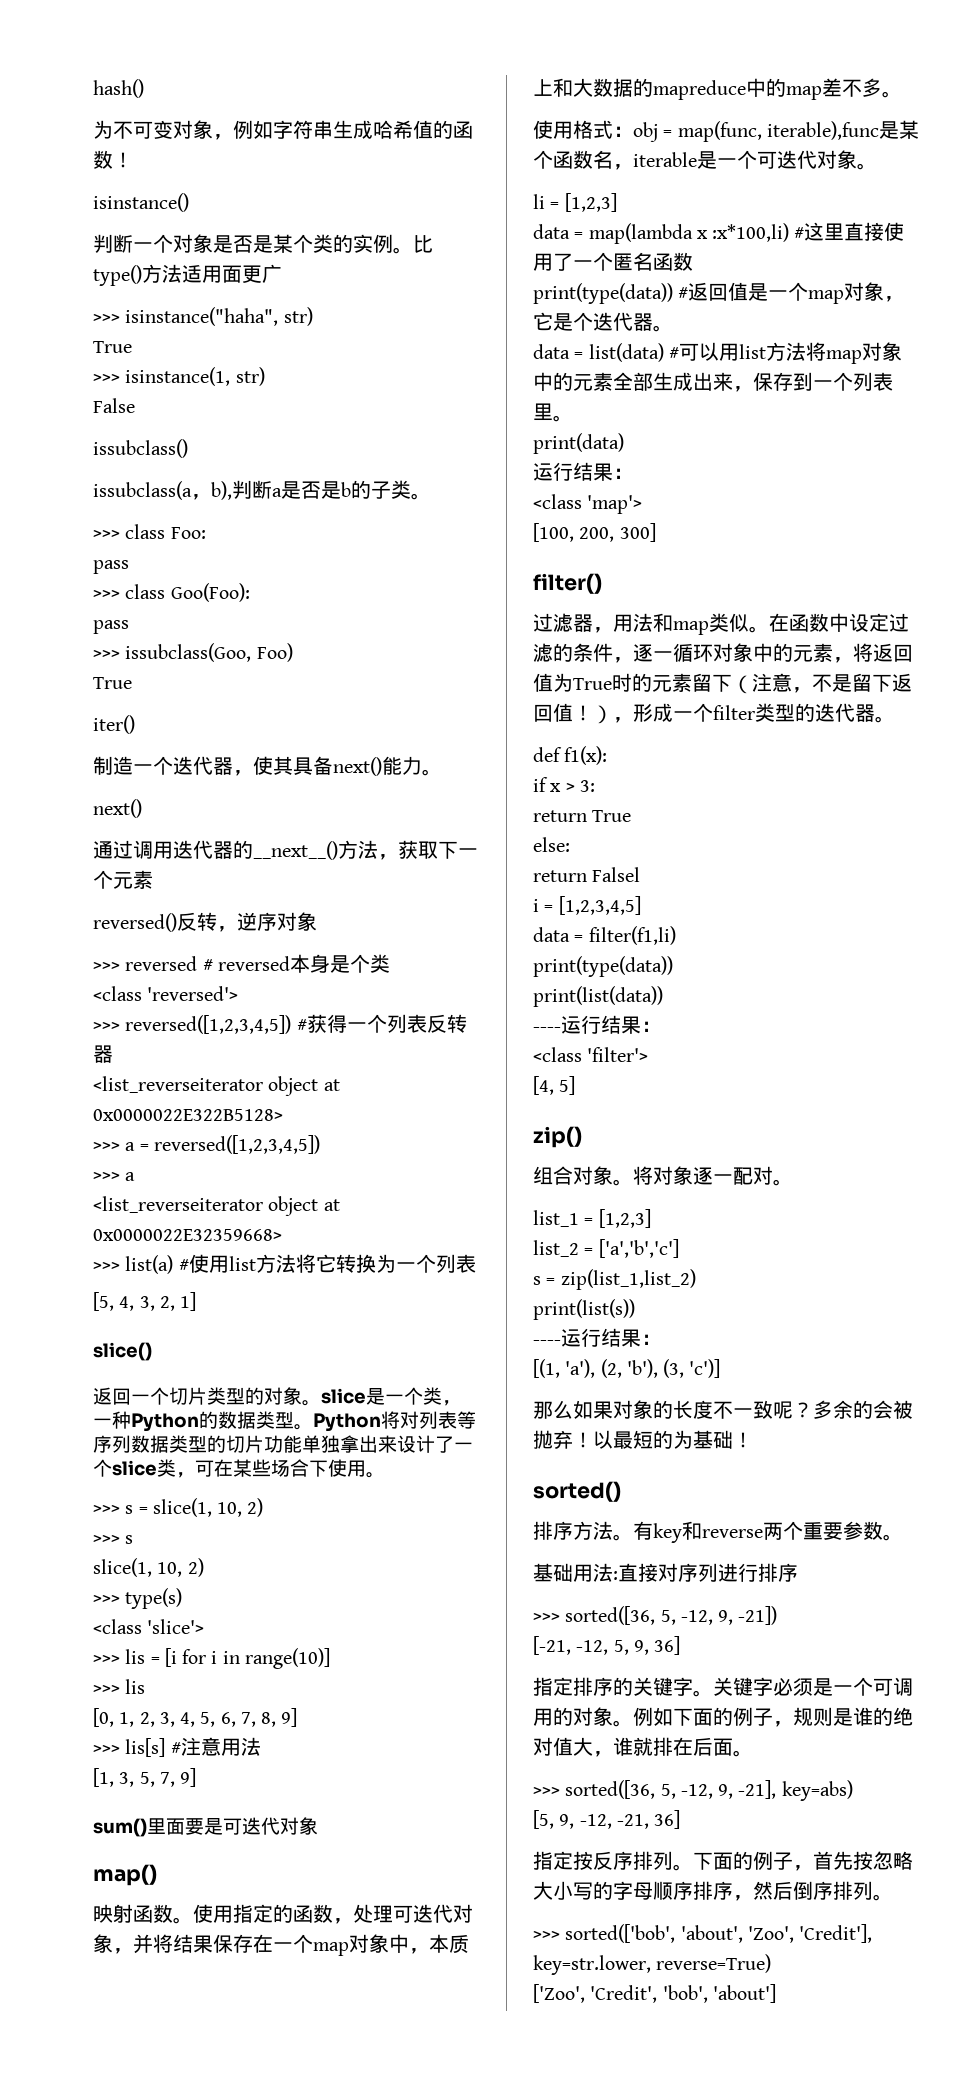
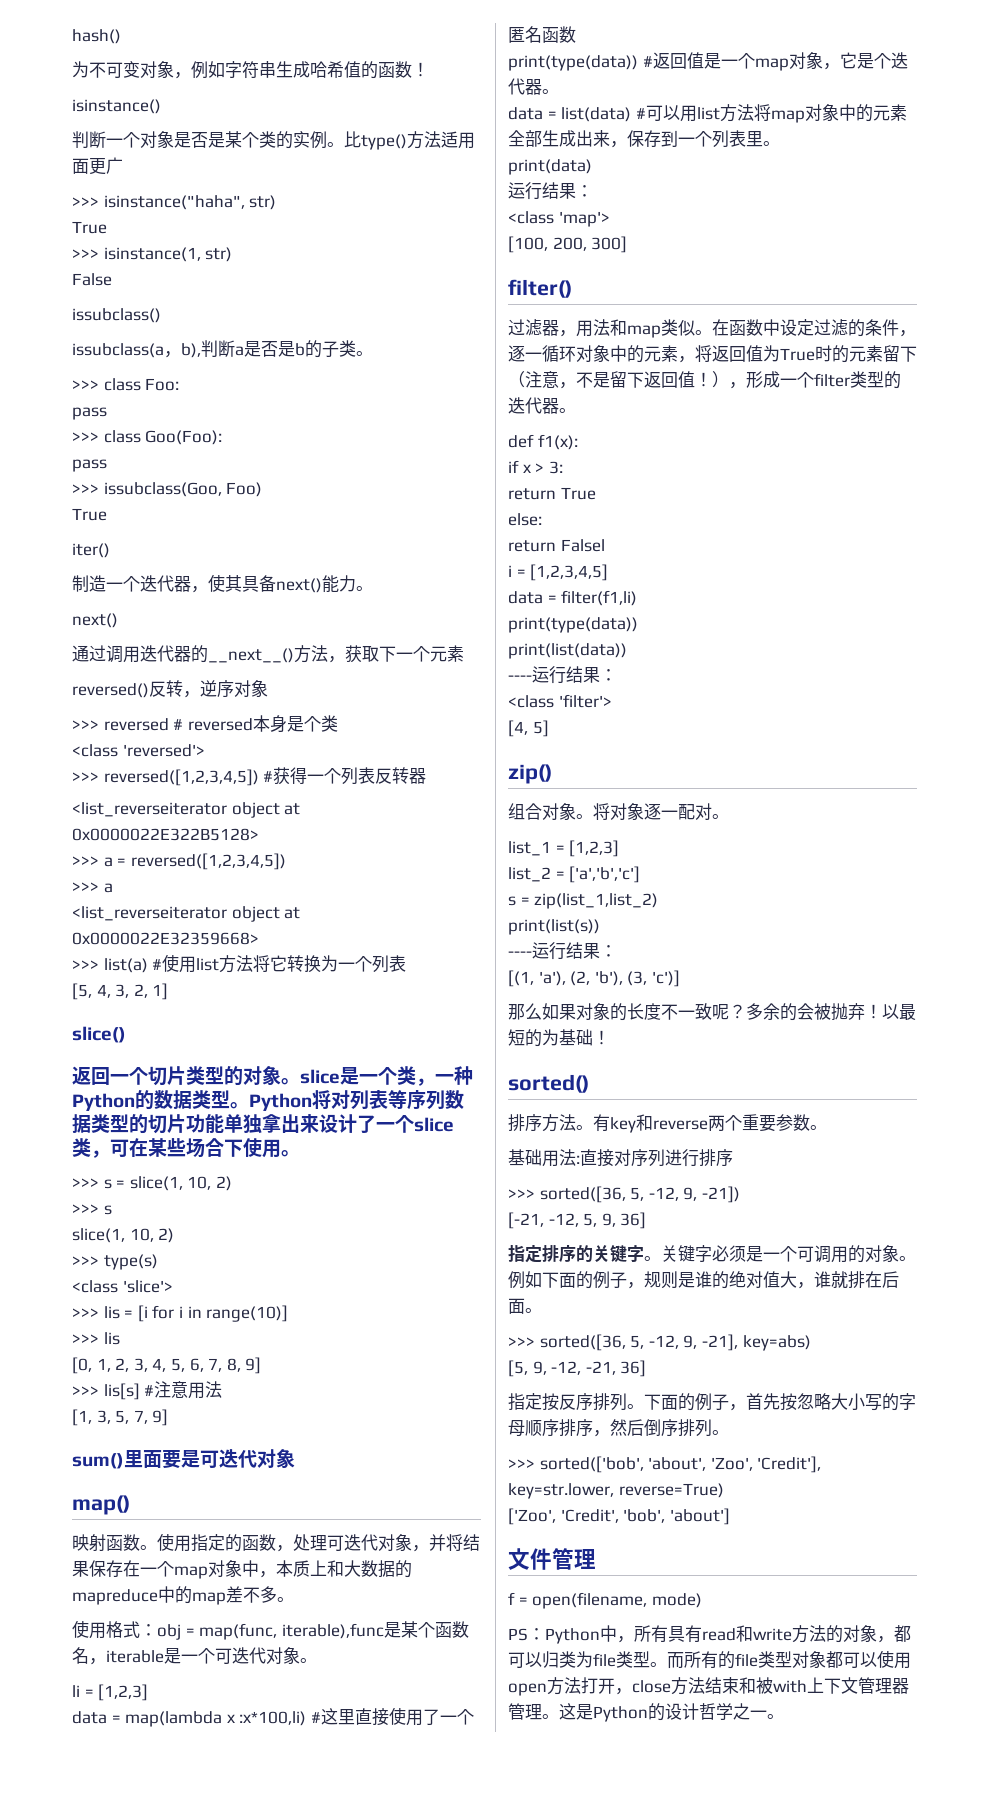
+ 文件管理
+ f = open(filename, mode)
+ PS：Python中，所有具有read和write方法的对象，都可以归类为file类型。而所有的file类型对象都可以使用open方法打开，close方法结束和被with上下文管理器管理。这是Python的设计哲学之一。

